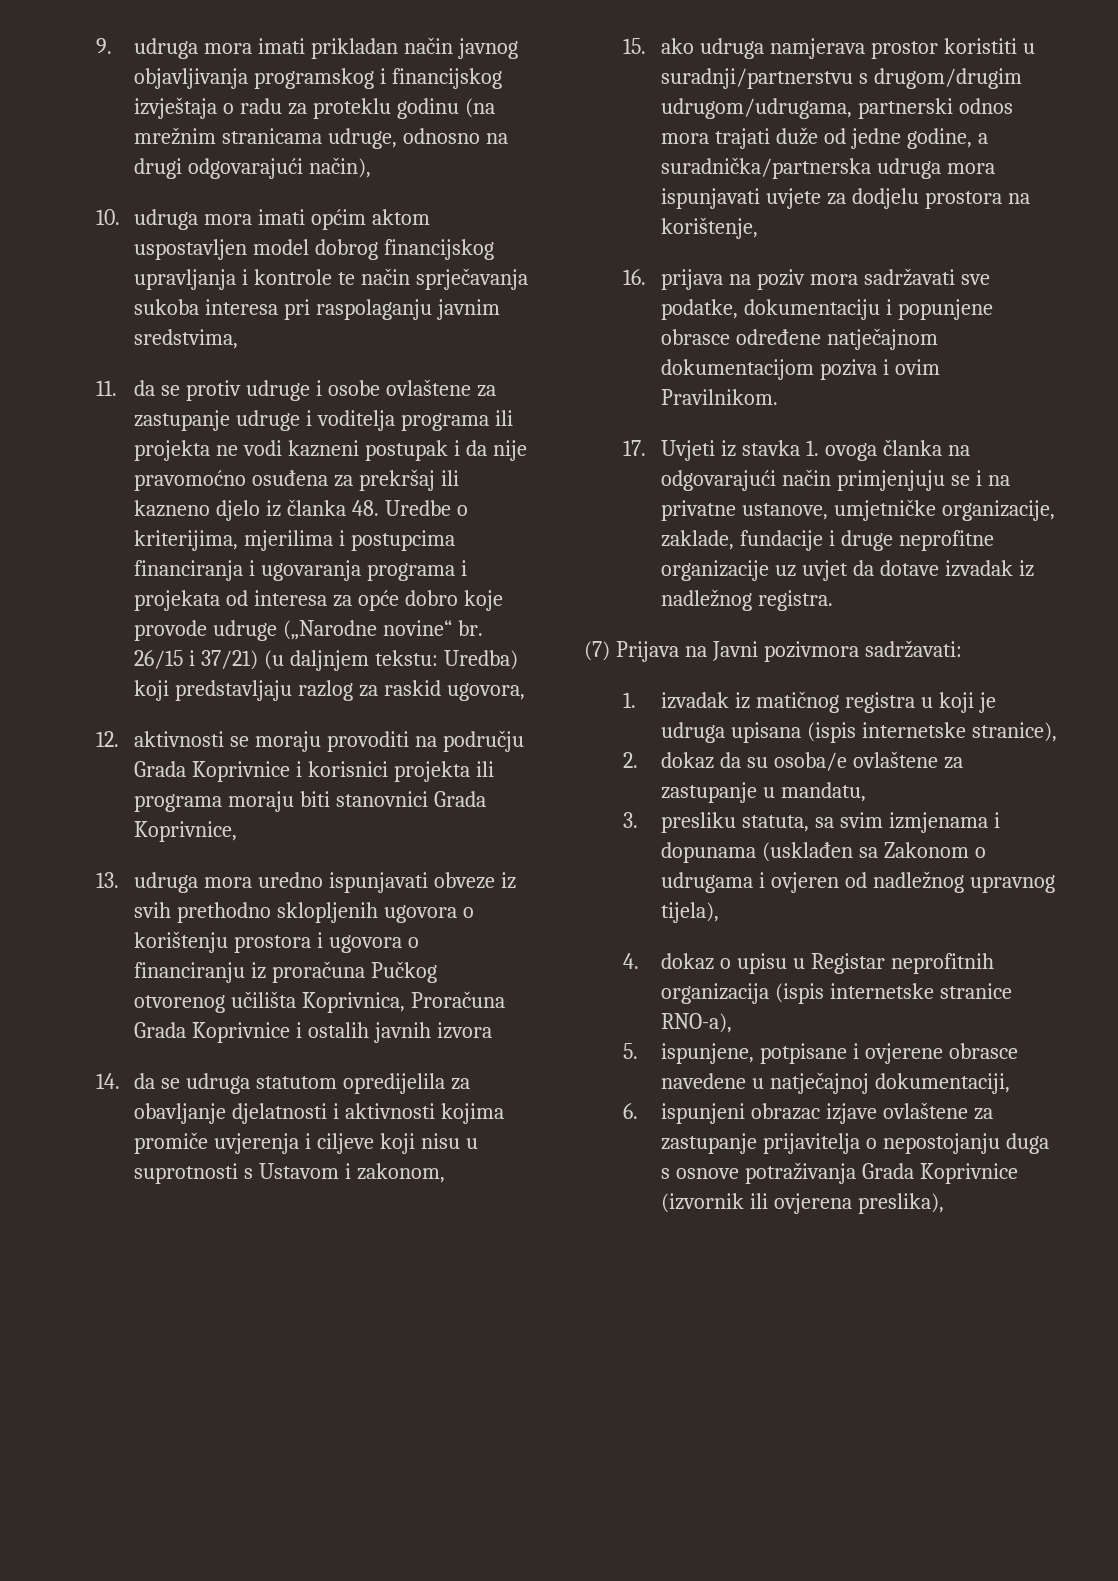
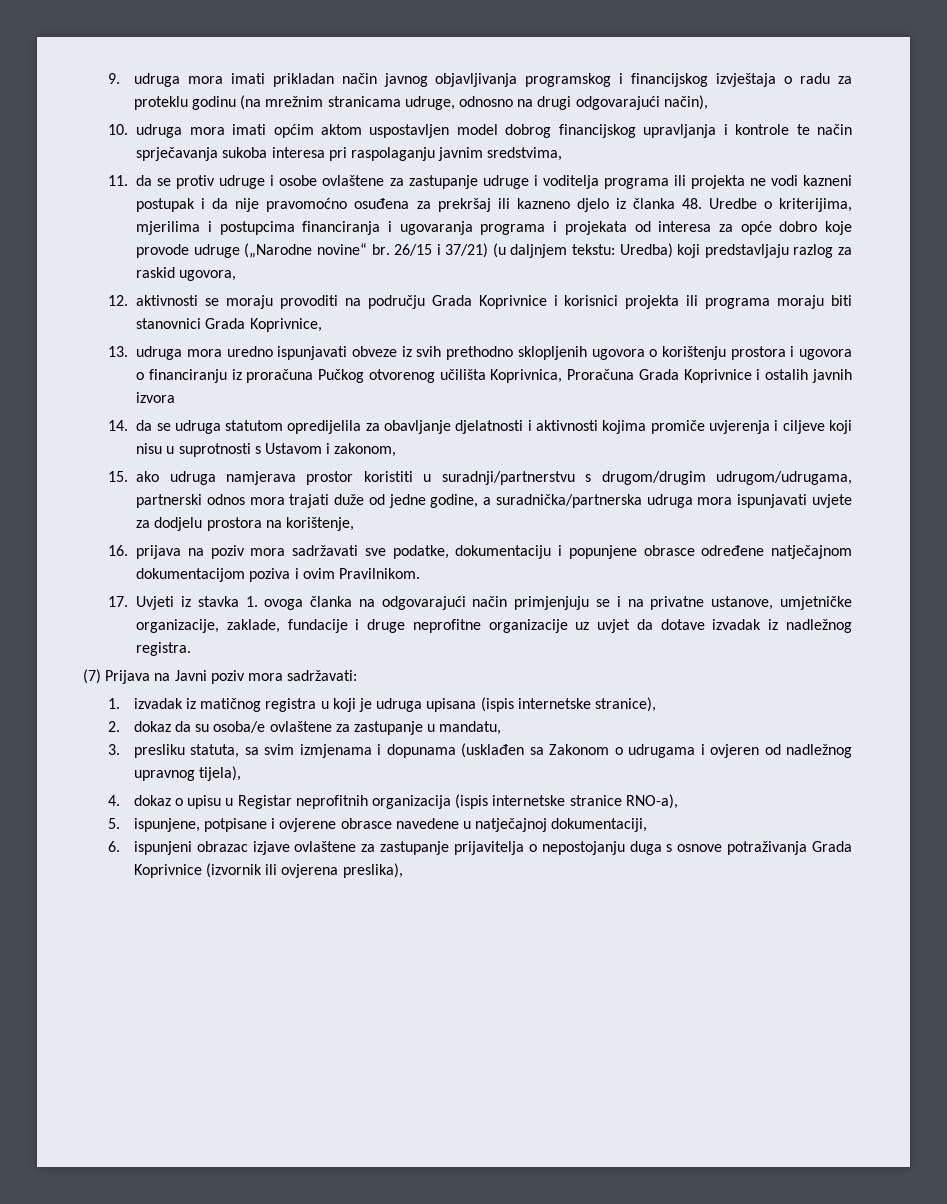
- (7) Prijava na Javni pozivmora sadržavati:
+ (7) Prijava na Javni poziv mora sadržavati:

